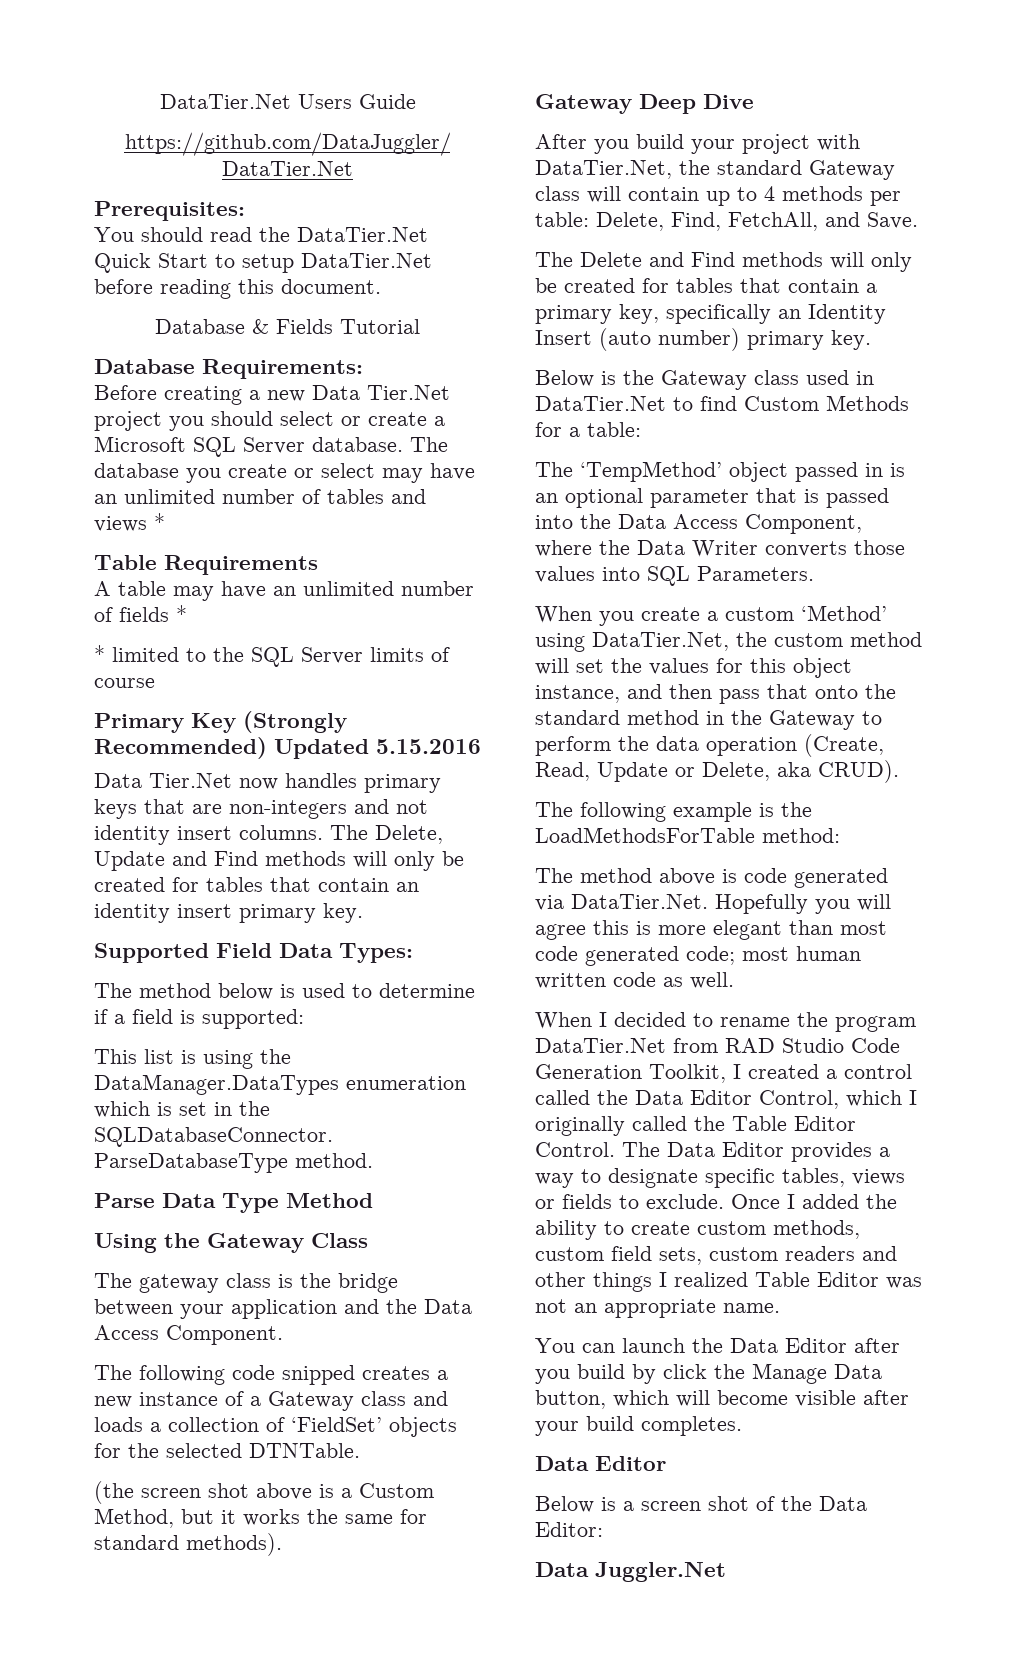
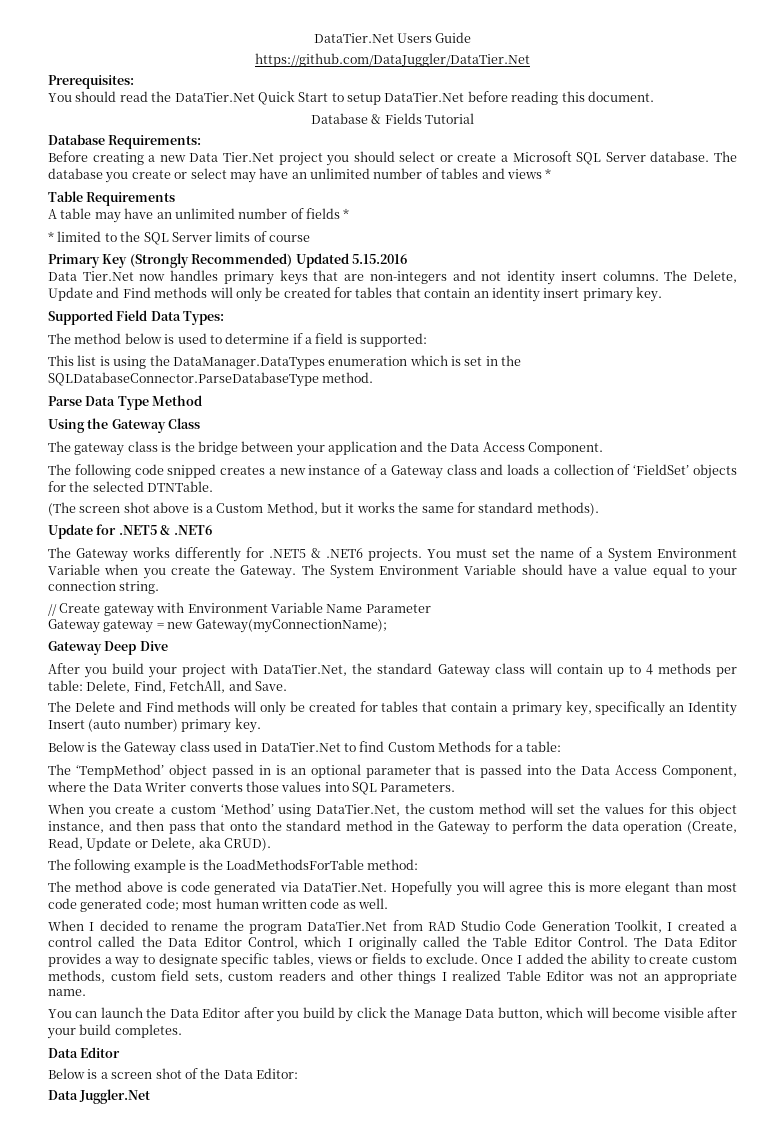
- (the screen shot above is a Custom Method, but it works the same for standard methods).
+ (The screen shot above is a Custom Method, but it works the same for standard methods).
+ Update for .NET5 & .NET6
+ The Gateway works differently for .NET5 & .NET6 projects. You must set the name of a System Environment Variable when you create the Gateway. The System Environment Variable should have a value equal to your connection string.
+ // Create gateway with Environment Variable Name Parameter
+ Gateway gateway = new Gateway(myConnectionName);

